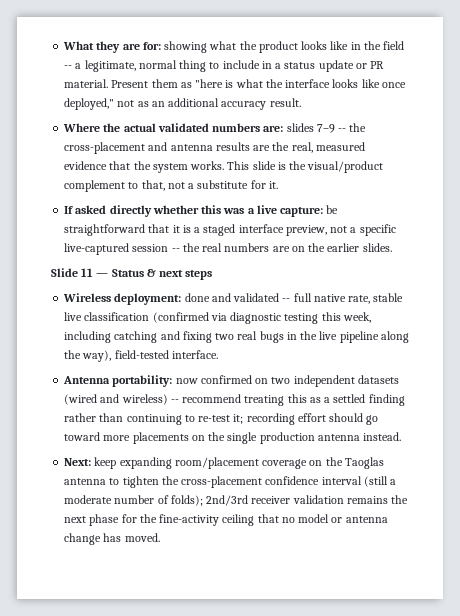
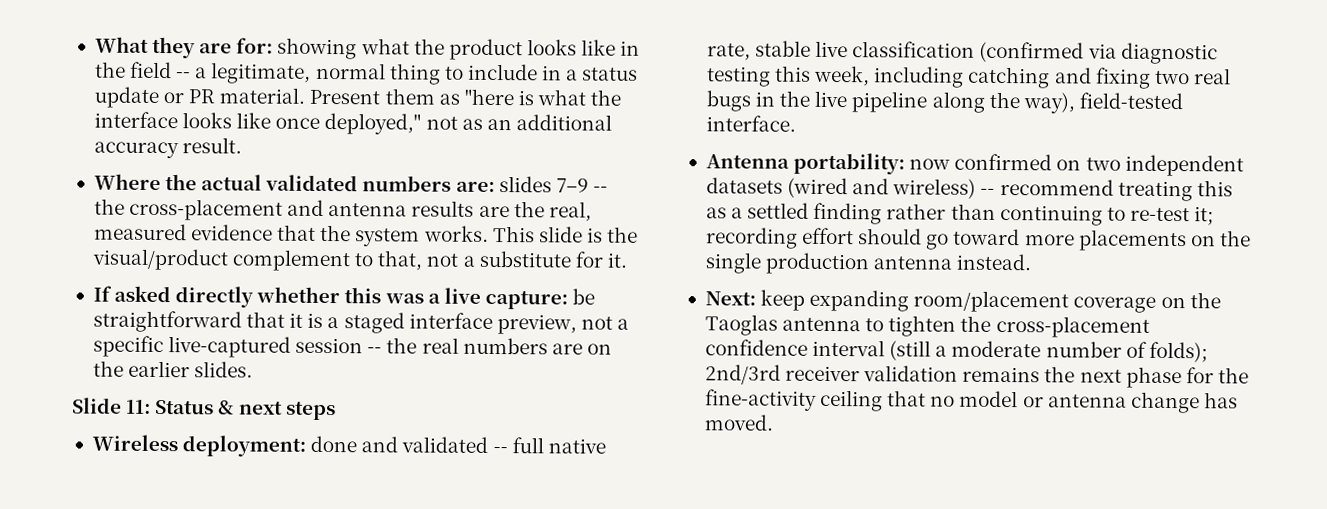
- Slide 11 — Status & next steps
+ Slide 11: Status & next steps

